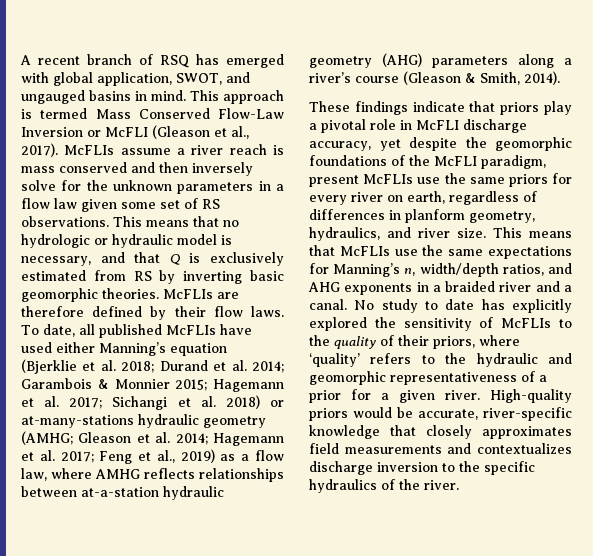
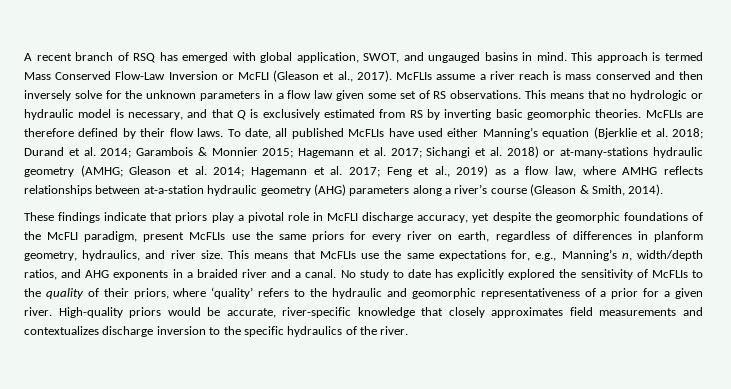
- This means that McFLIs use the same expectations for Manning’s n, width/depth ratios, and AHG exponents in a braided river and a canal.
+ This means that McFLIs use the same expectations for, e.g., Manning’s n, width/depth ratios, and AHG exponents in a braided river and a canal.

